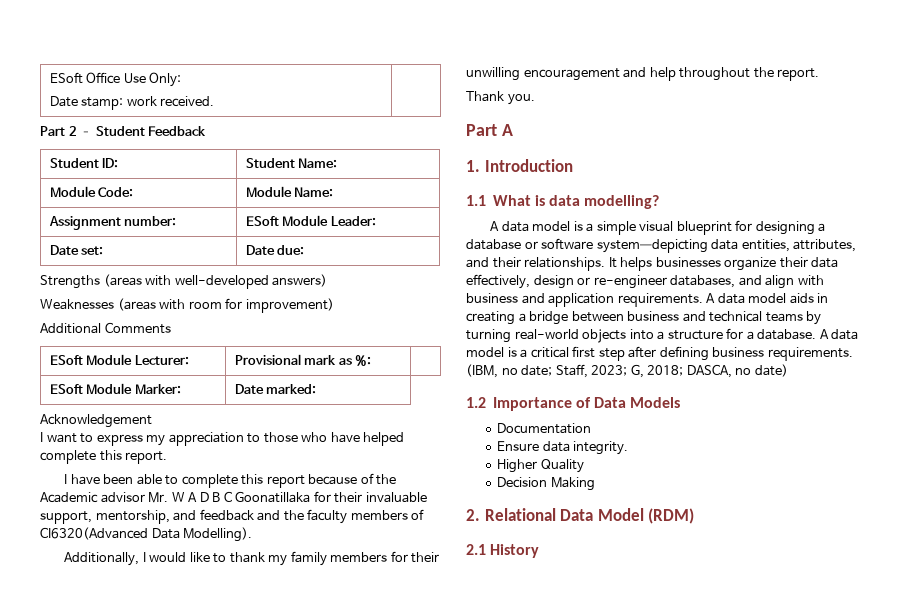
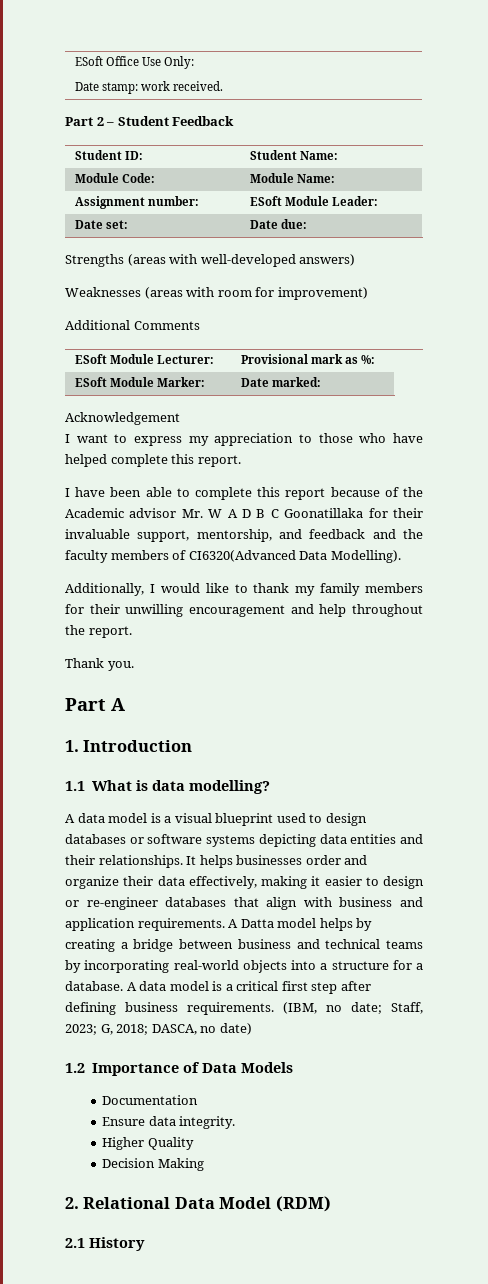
- A data model is a simple visual blueprint for designing a database or software system—depicting data entities, attributes, and their relationships.
+ A data model is a visual blueprint used to design databases or software systems depicting data entities and their relationships.
- It helps businesses organize their data effectively, design or re-engineer databases, and align with business and application requirements.
+ It helps businesses order and organize their data effectively, making it easier to design or re-engineer databases that align with business and application requirements.
- A data model aids in creating a bridge between business and technical teams by turning real-world objects into a structure for a database.
+ A Datta model helps by creating a bridge between business and technical teams by incorporating real-world objects into a structure for a database.

